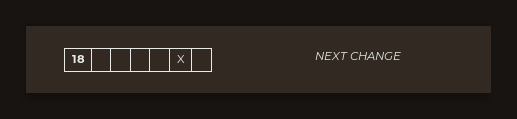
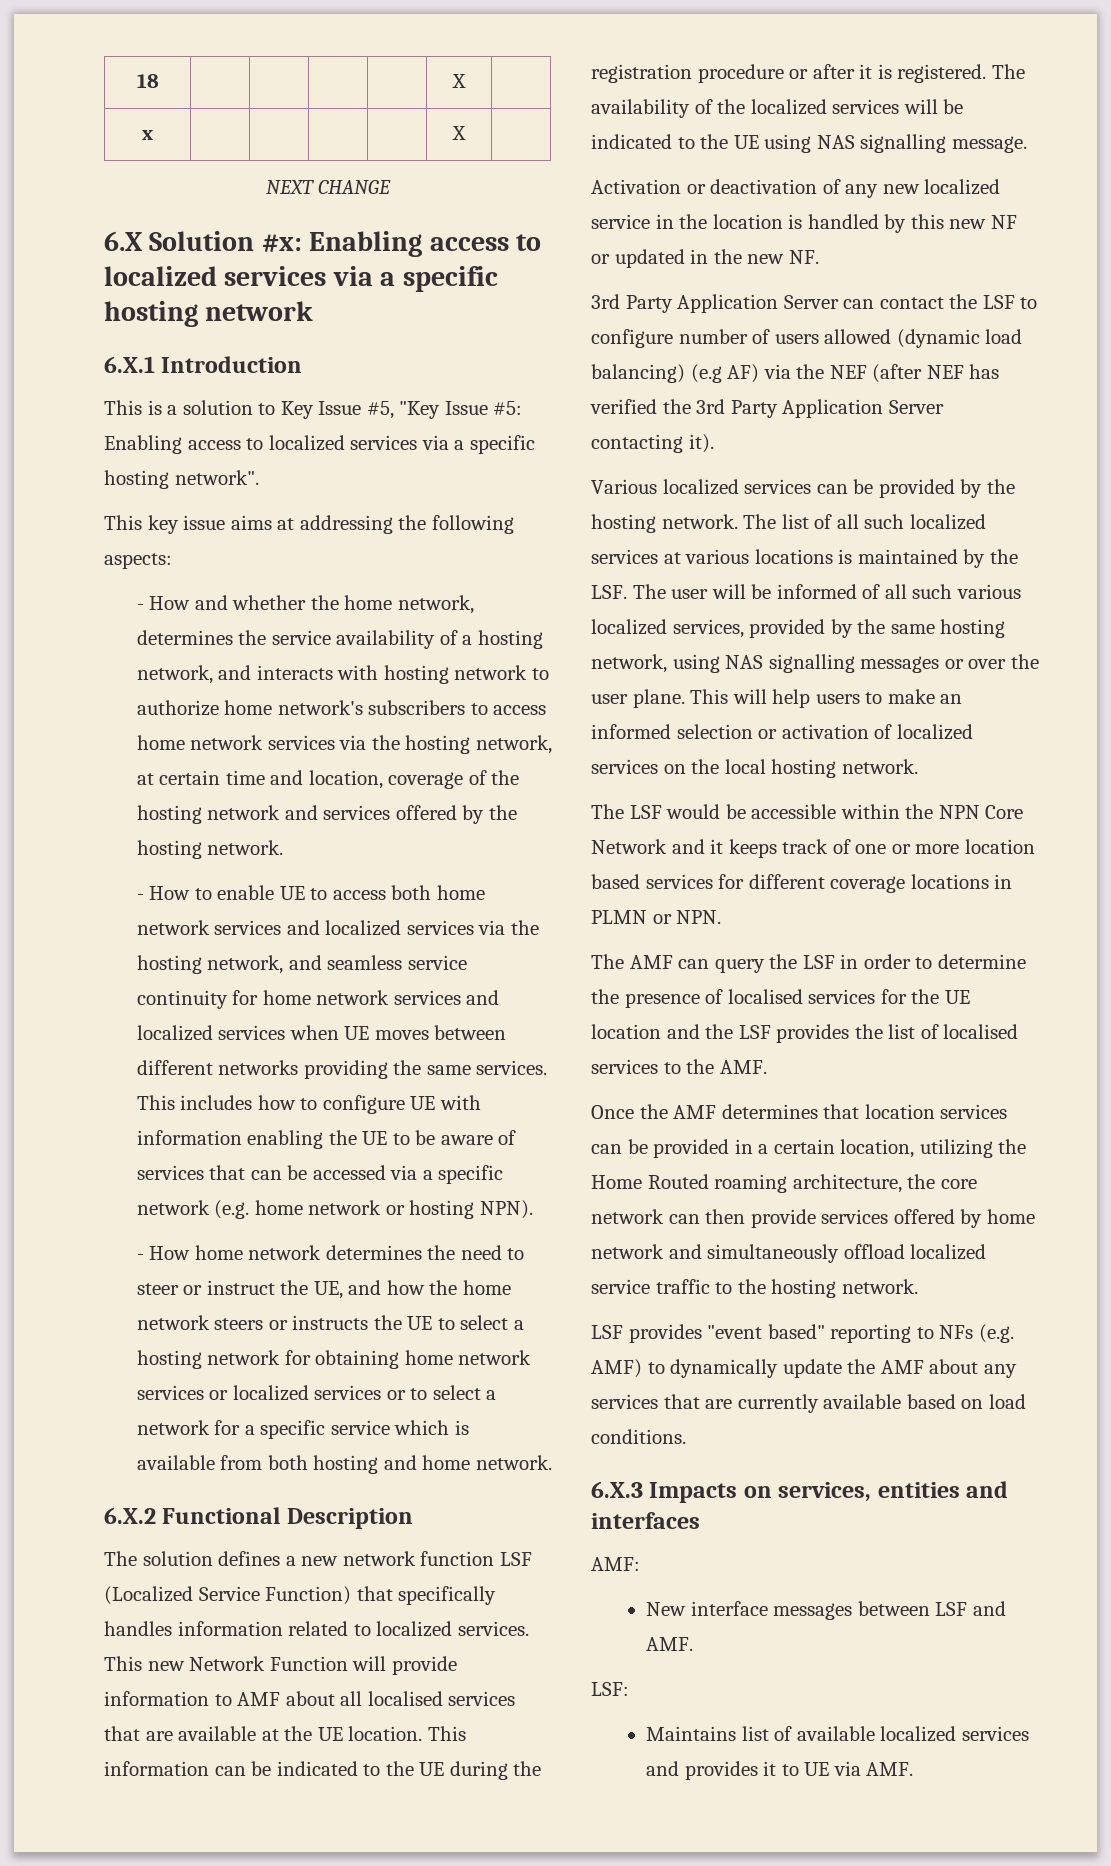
+ x | | | | | X |
+ 6.X Solution #x: Enabling access to localized services via a specific hosting network
+ 6.X.1 Introduction
+ This is a solution to Key Issue #5, "Key Issue #5: Enabling access to localized services via a specific hosting network".
+ This key issue aims at addressing the following aspects:
+ - How and whether the home network, determines the service availability of a hosting network, and interacts with hosting network to authorize home network's subscribers to access home network services via the hosting network, at certain time and location, coverage of the hosting network and services offered by the hosting network.
+ - How to enable UE to access both home network services and localized services via the hosting network, and seamless service continuity for home network services and localized services when UE moves between different networks providing the same services. This includes how to configure UE with information enabling the UE to be aware of services that can be accessed via a specific network (e.g. home network or hosting NPN).
+ - How home network determines the need to steer or instruct the UE, and how the home network steers or instructs the UE to select a hosting network for obtaining home network services or localized services or to select a network for a specific service which is available from both hosting and home network.
+ 6.X.2 Functional Description
+ The solution defines a new network function LSF (Localized Service Function) that specifically handles information related to localized services. This new Network Function will provide information to AMF about all localised services that are available at the UE location. This information can be indicated to the UE during the registration procedure or after it is registered. The availability of the localized services will be indicated to the UE using NAS signalling message.
+ Activation or deactivation of any new localized service in the location is handled by this new NF or updated in the new NF.
+ 3rd Party Application Server can contact the LSF to configure number of users allowed (dynamic load balancing) (e.g AF) via the NEF (after NEF has verified the 3rd Party Application Server contacting it).
+ Various localized services can be provided by the hosting network. The list of all such localized services at various locations is maintained by the LSF. The user will be informed of all such various localized services, provided by the same hosting network, using NAS signalling messages or over the user plane. This will help users to make an informed selection or activation of localized services on the local hosting network.
+ The LSF would be accessible within the NPN Core Network and it keeps track of one or more location based services for different coverage locations in PLMN or NPN.
+ The AMF can query the LSF in order to determine the presence of localised services for the UE location and the LSF provides the list of localised services to the AMF.
+ Once the AMF determines that location services can be provided in a certain location, utilizing the Home Routed roaming architecture, the core network can then provide services offered by home network and simultaneously offload localized service traffic to the hosting network.
+ LSF provides "event based" reporting to NFs (e.g. AMF) to dynamically update the AMF about any services that are currently available based on load conditions.
+ 6.X.3 Impacts on services, entities and interfaces
+ AMF:
+ New interface messages between LSF and AMF.
+ LSF:
+ Maintains list of available localized services and provides it to UE via AMF.

